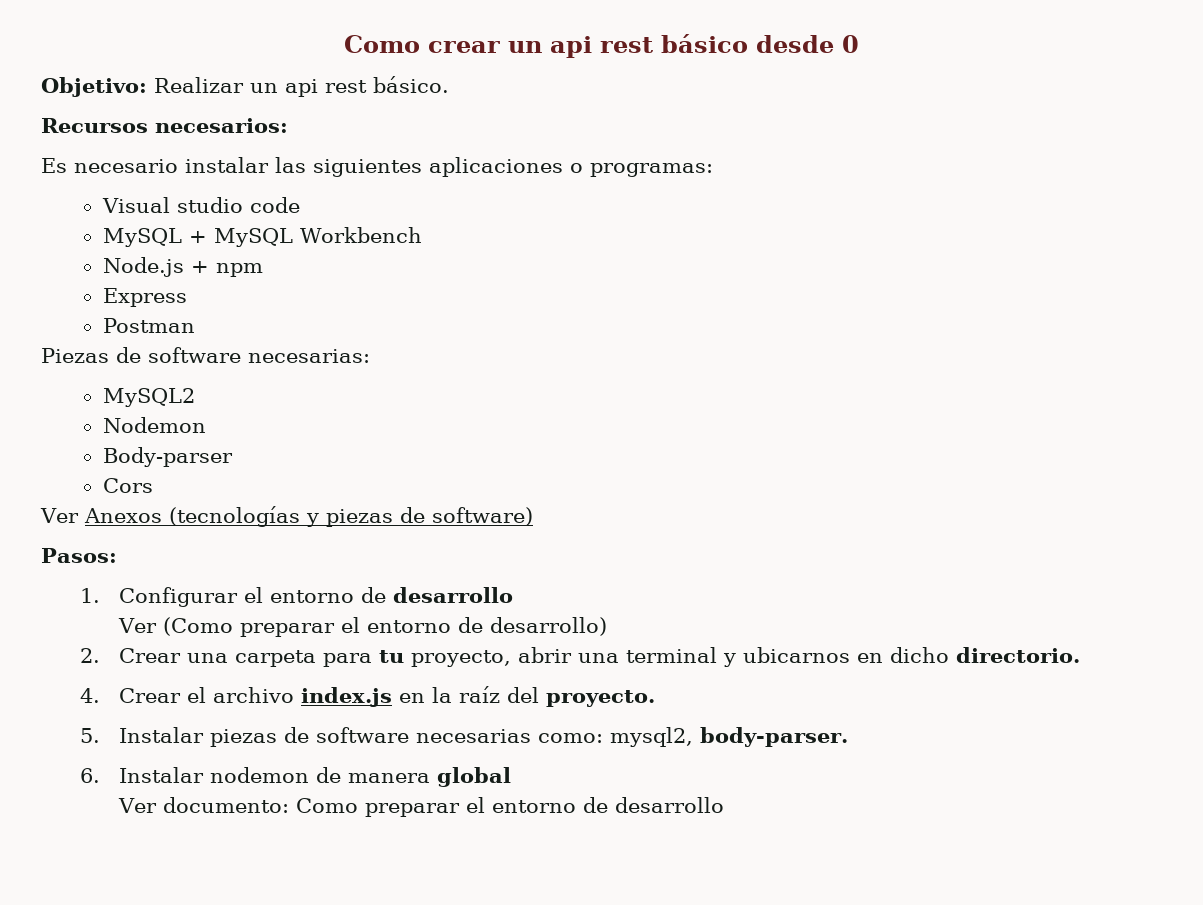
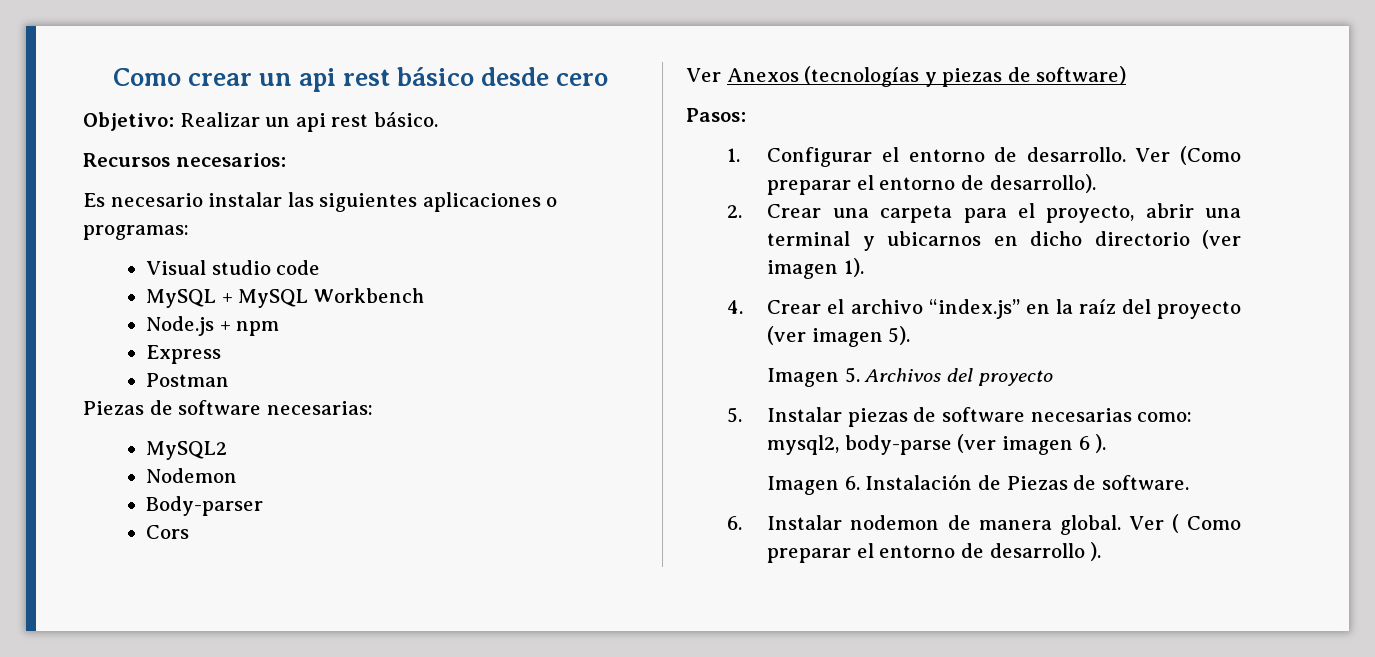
- Como crear un api rest básico desde 0
+ Como crear un api rest básico desde cero
- 1. Configurar el entorno de desarrollo
- Ver (Como preparar el entorno de desarrollo)
+ 1. Configurar el entorno de desarrollo. Ver (Como preparar el entorno de desarrollo).
- 2. Crear una carpeta para tu proyecto, abrir una terminal y ubicarnos en dicho directorio.
+ 2. Crear una carpeta para el proyecto, abrir una terminal y ubicarnos en dicho directorio (ver imagen 1).
- 4. Crear el archivo index.js en la raíz del proyecto.
+ 4. Crear el archivo “index.js” en la raíz del proyecto (ver imagen 5).
+ Imagen 5. Archivos del proyecto
- 5. Instalar piezas de software necesarias como: mysql2, body-parser.
+ 5. Instalar piezas de software necesarias como: mysql2, body-parse (ver imagen 6 ).
+ Imagen 6. Instalación de Piezas de software.
- 6. Instalar nodemon de manera global
- Ver documento: Como preparar el entorno de desarrollo
+ 6. Instalar nodemon de manera global. Ver ( Como preparar el entorno de desarrollo ).

